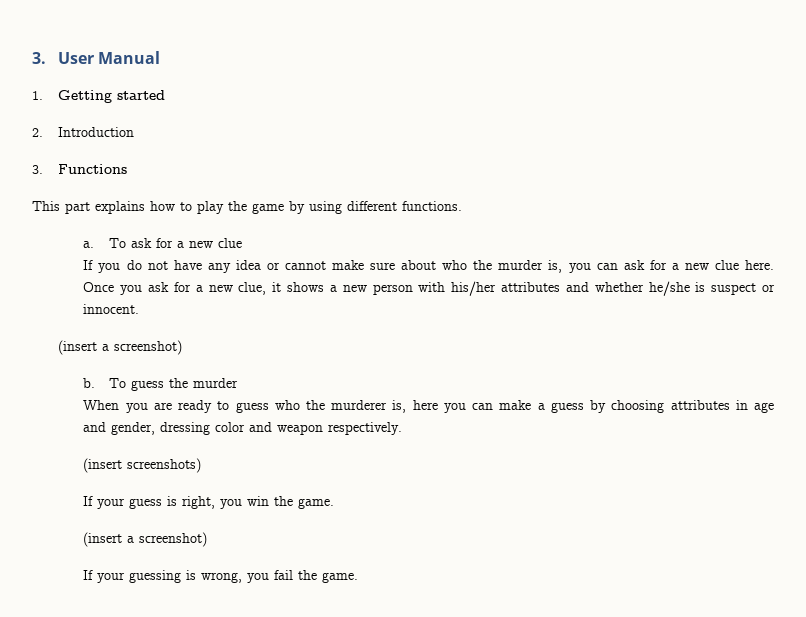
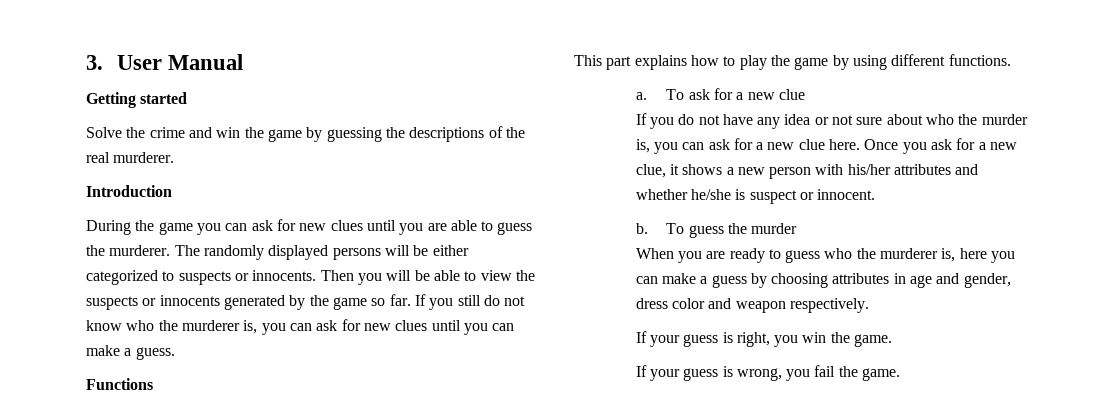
- 1. Getting started
+ Getting started
- 2. Introduction
- 3. Functions
+ Solve the crime and win the game by guessing the descriptions of the real murderer.
+ Introduction
+ During the game you can ask for new clues until you are able to guess the murderer. The randomly displayed persons will be either categorized to suspects or innocents. Then you will be able to view the suspects or innocents generated by the game so far. If you still do not know who the murderer is, you can ask for new clues until you can make a guess.
+ Functions
- If you do not have any idea or cannot make sure about who the murder is, you can ask for a new clue here.
+ If you do not have any idea or not sure about who the murder is, you can ask for a new clue here.
  Once you ask for a new clue, it shows a new person with his/her attributes and whether he/she is suspect or innocent.
- (insert a screenshot)
- When you are ready to guess who the murderer is, here you can make a guess by choosing attributes in age and gender, dressing color and weapon respectively.
+ When you are ready to guess who the murderer is, here you can make a guess by choosing attributes in age and gender, dress color and weapon respectively.
- (insert screenshots)
  If your guess is right, you win the game.
- (insert a screenshot)
- If your guessing is wrong, you fail the game.
+ If your guess is wrong, you fail the game.

